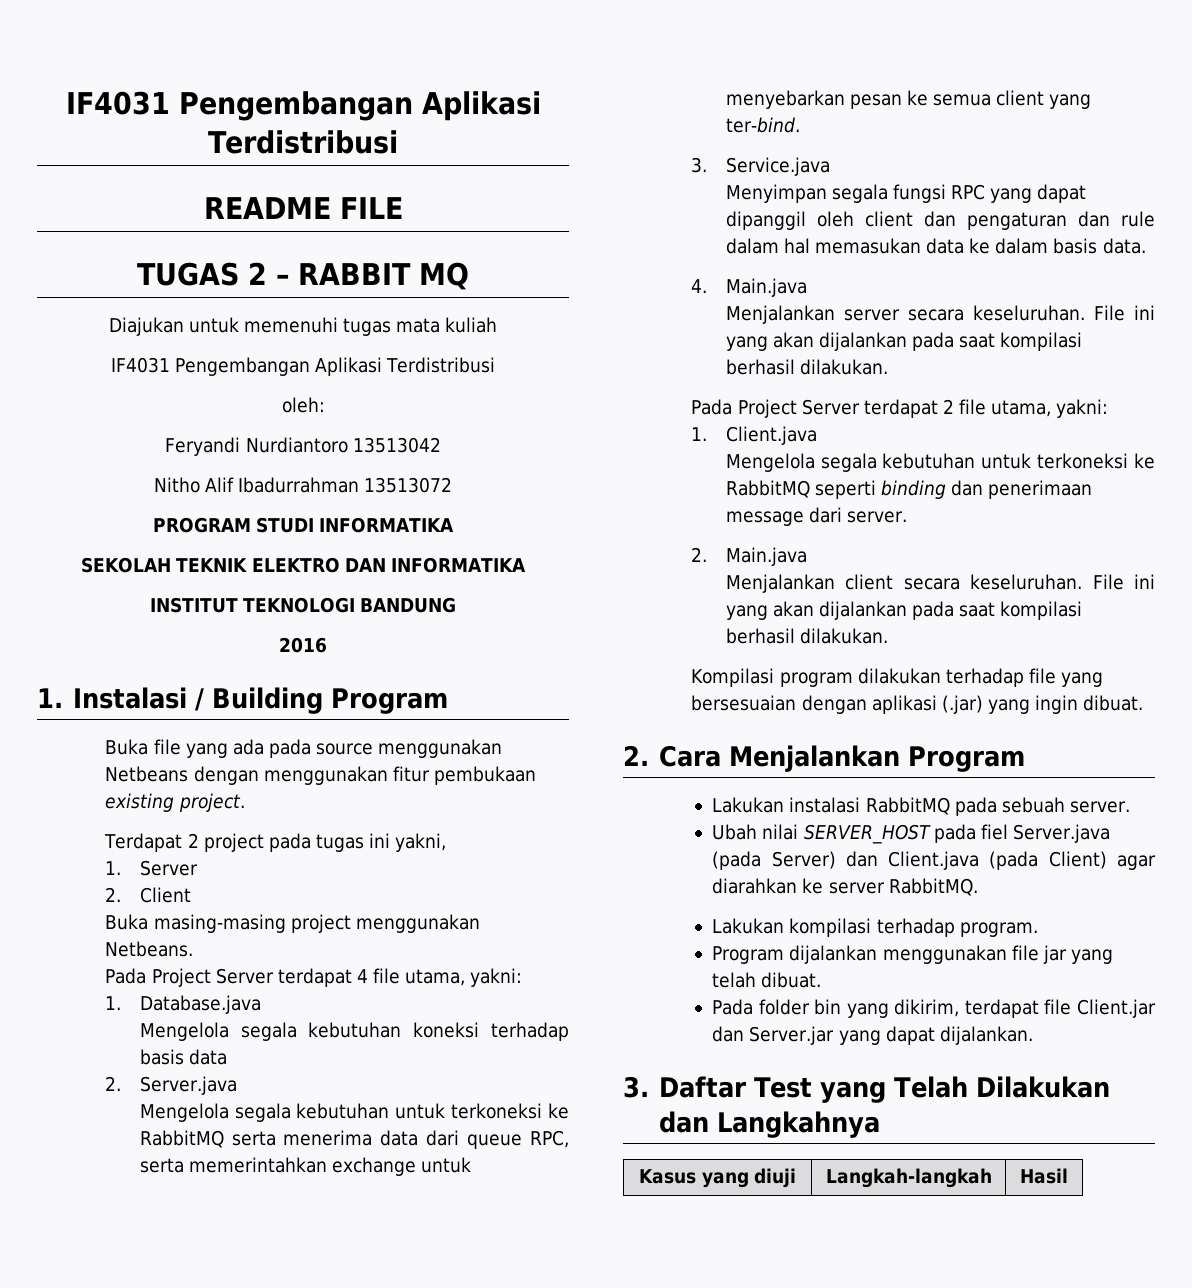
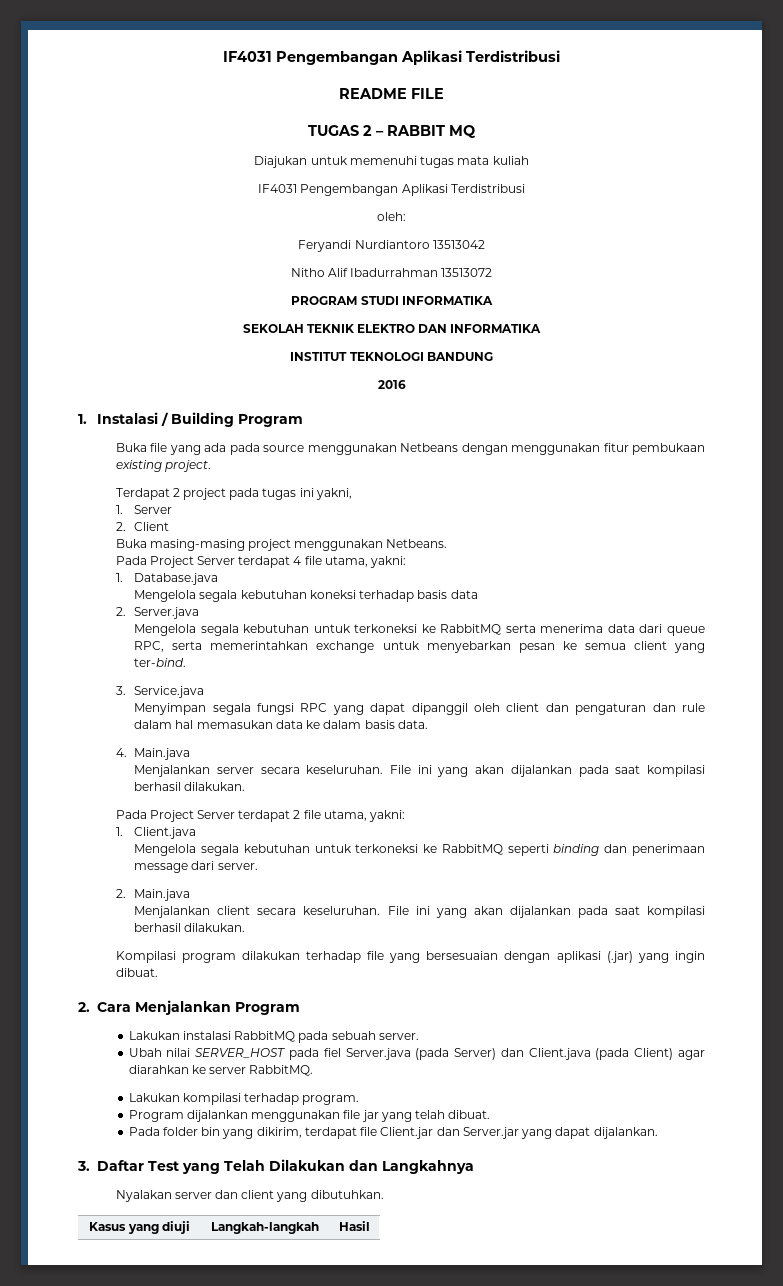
+ Nyalakan server dan client yang dibutuhkan.

